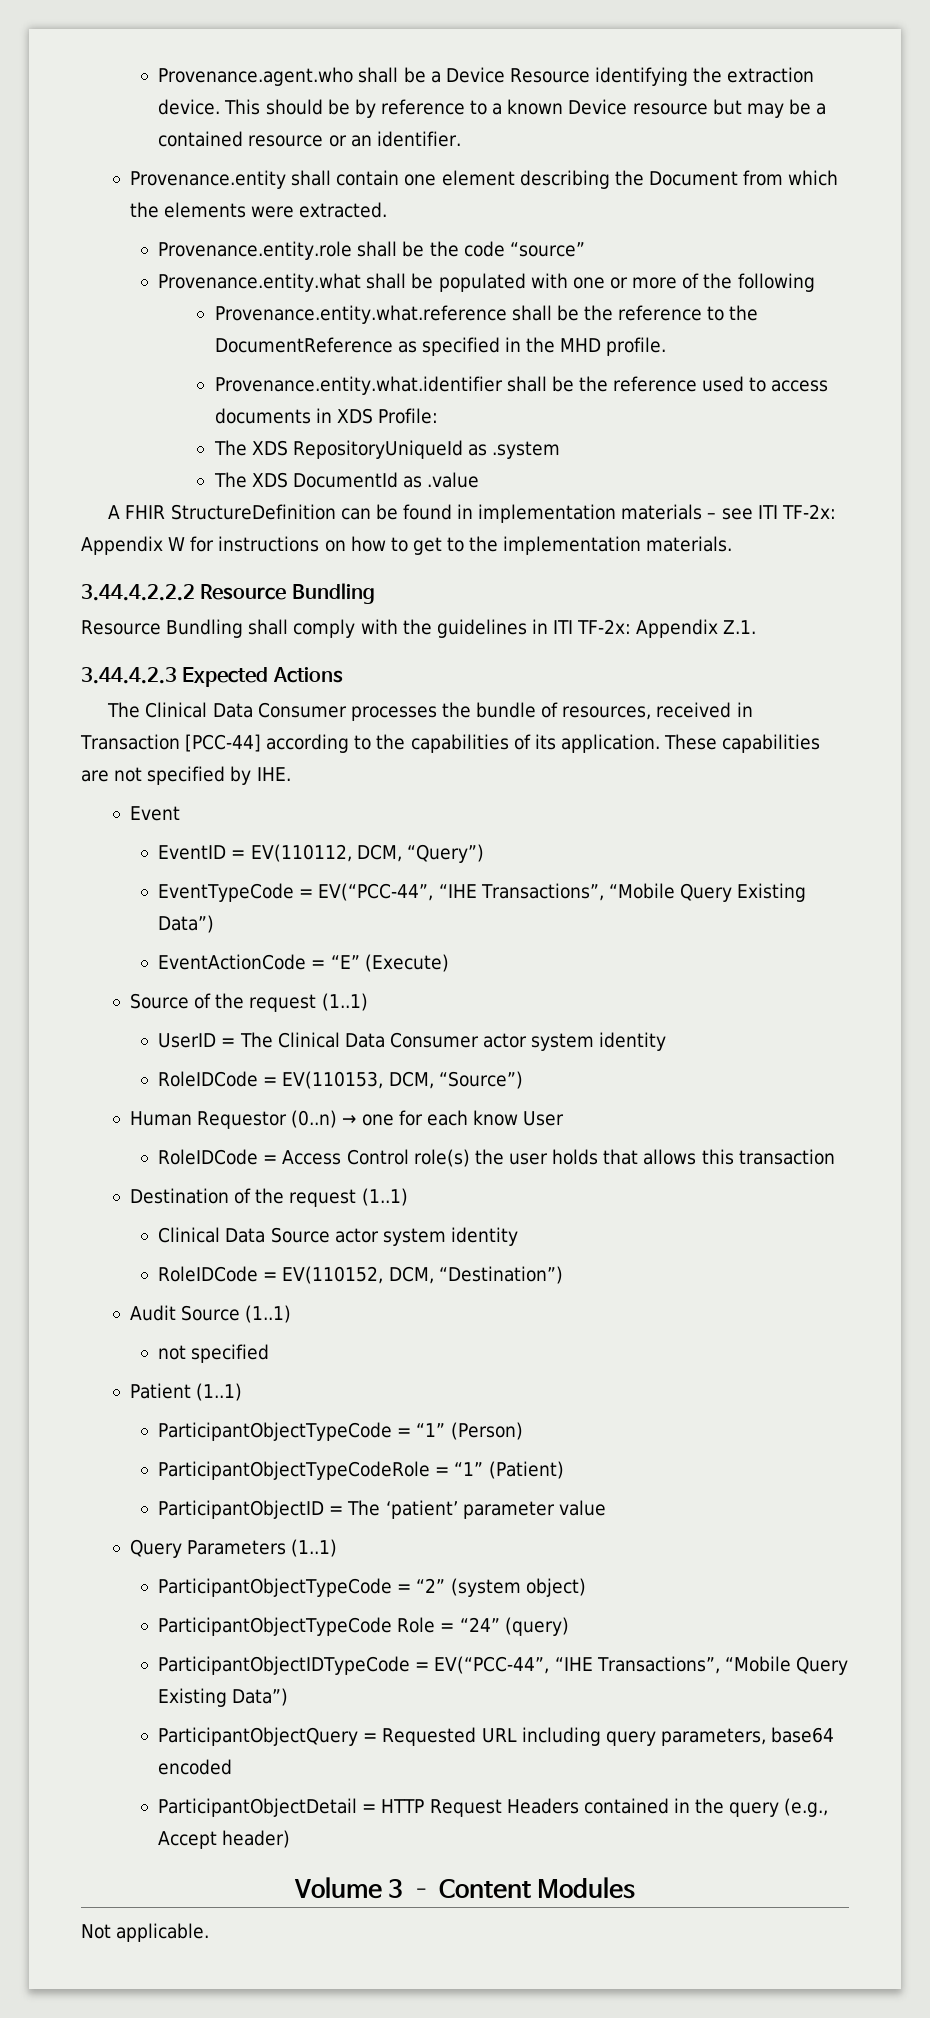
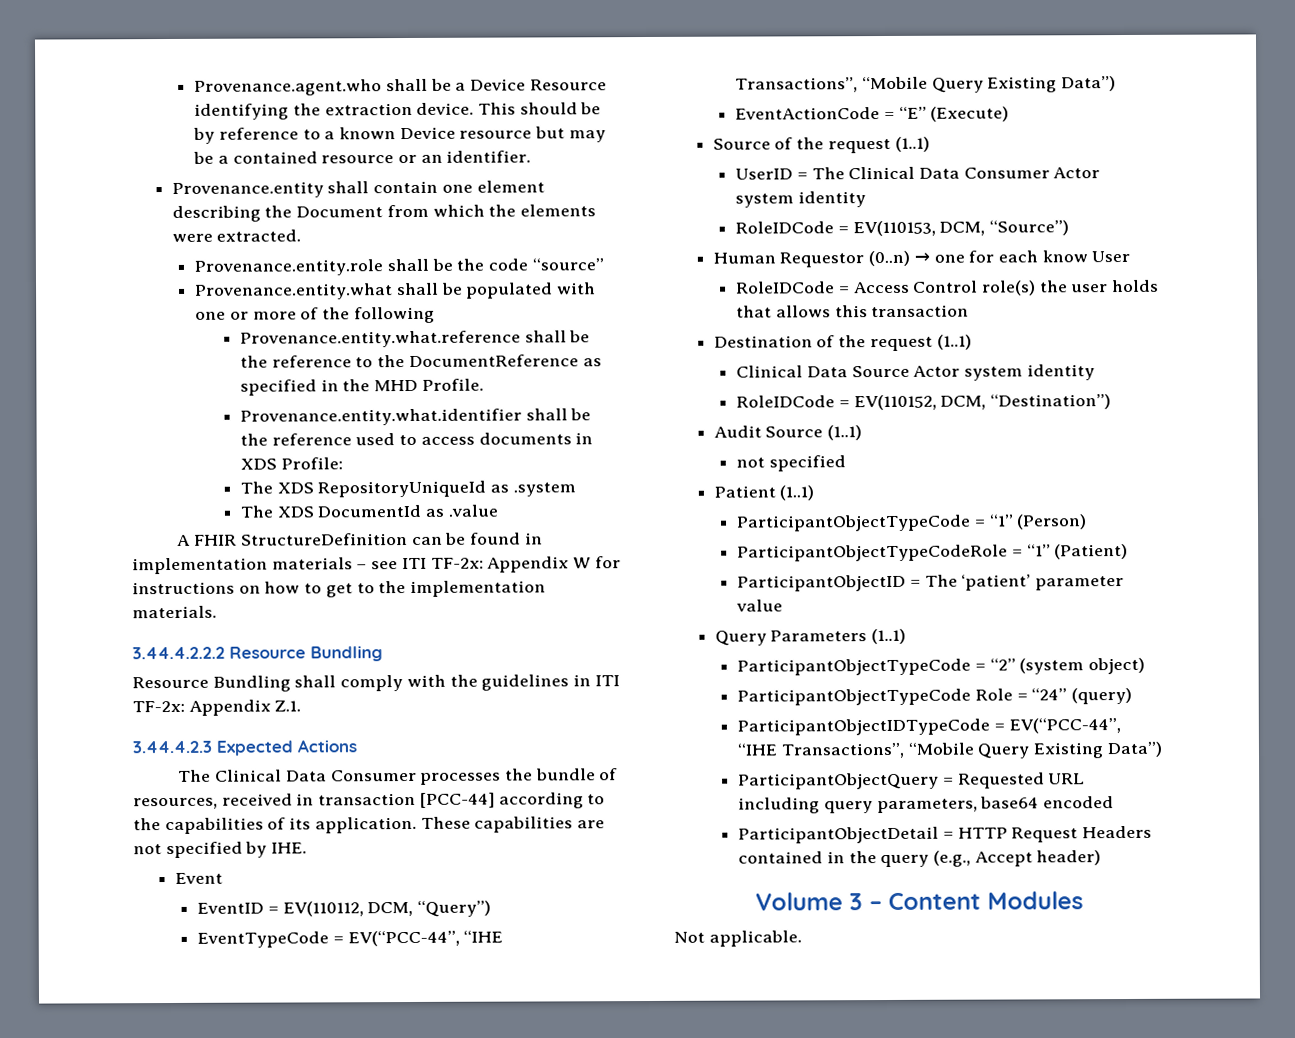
- Provenance.entity.what.reference shall be the reference to the DocumentReference as specified in the MHD profile.
+ Provenance.entity.what.reference shall be the reference to the DocumentReference as specified in the MHD Profile.
- The Clinical Data Consumer processes the bundle of resources, received in Transaction [PCC-44] according to the capabilities of its application.
+ The Clinical Data Consumer processes the bundle of resources, received in transaction [PCC-44] according to the capabilities of its application.
- UserID = The Clinical Data Consumer actor system identity
+ UserID = The Clinical Data Consumer Actor system identity
- Clinical Data Source actor system identity
+ Clinical Data Source Actor system identity

